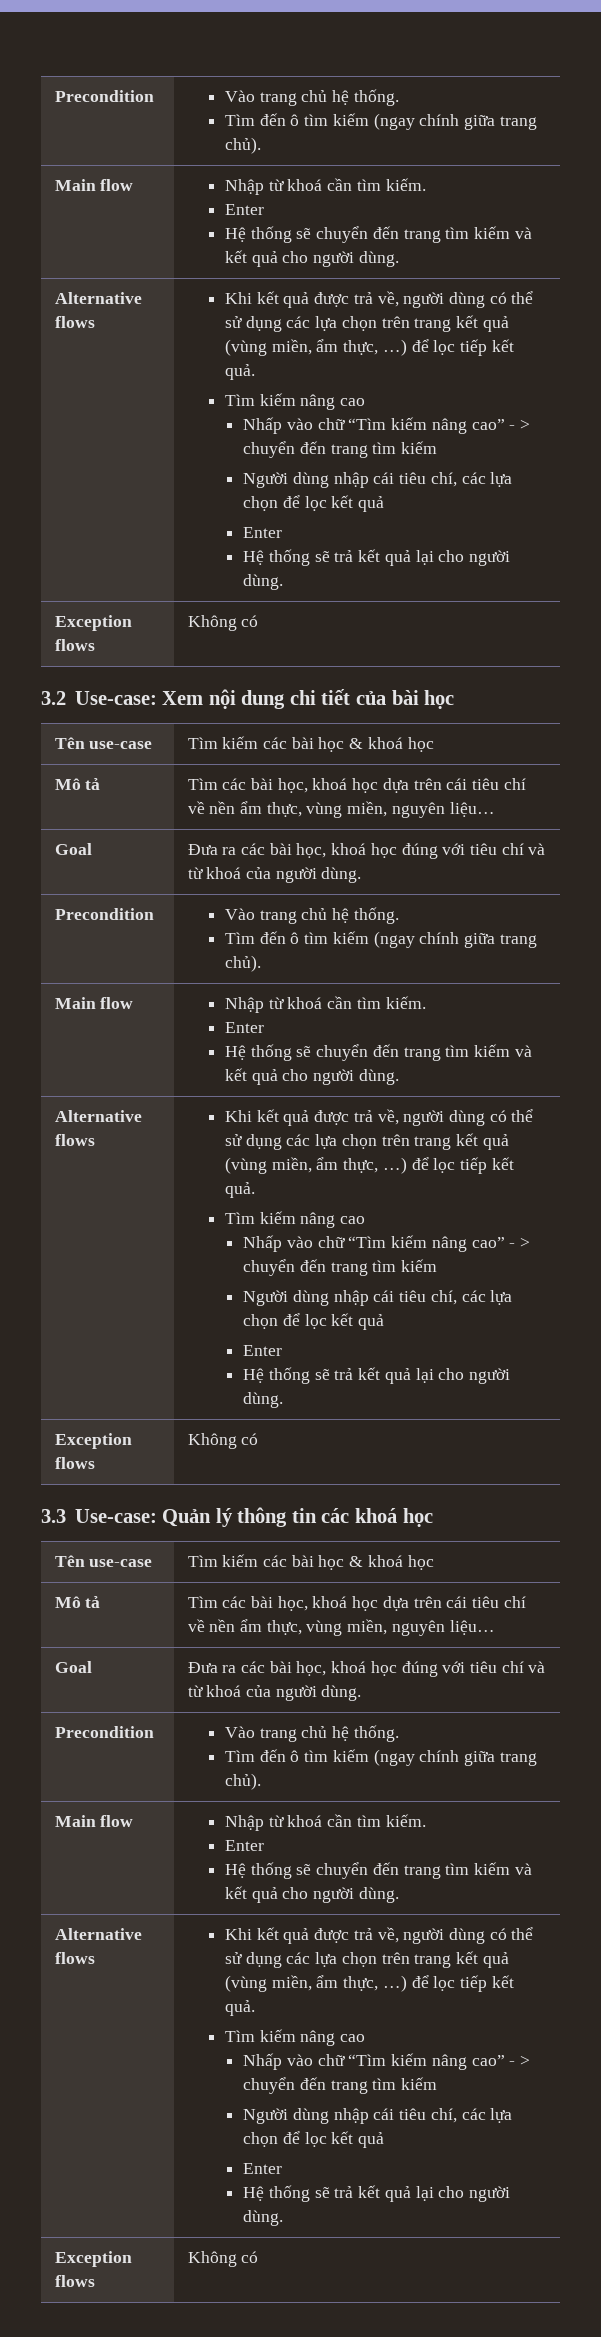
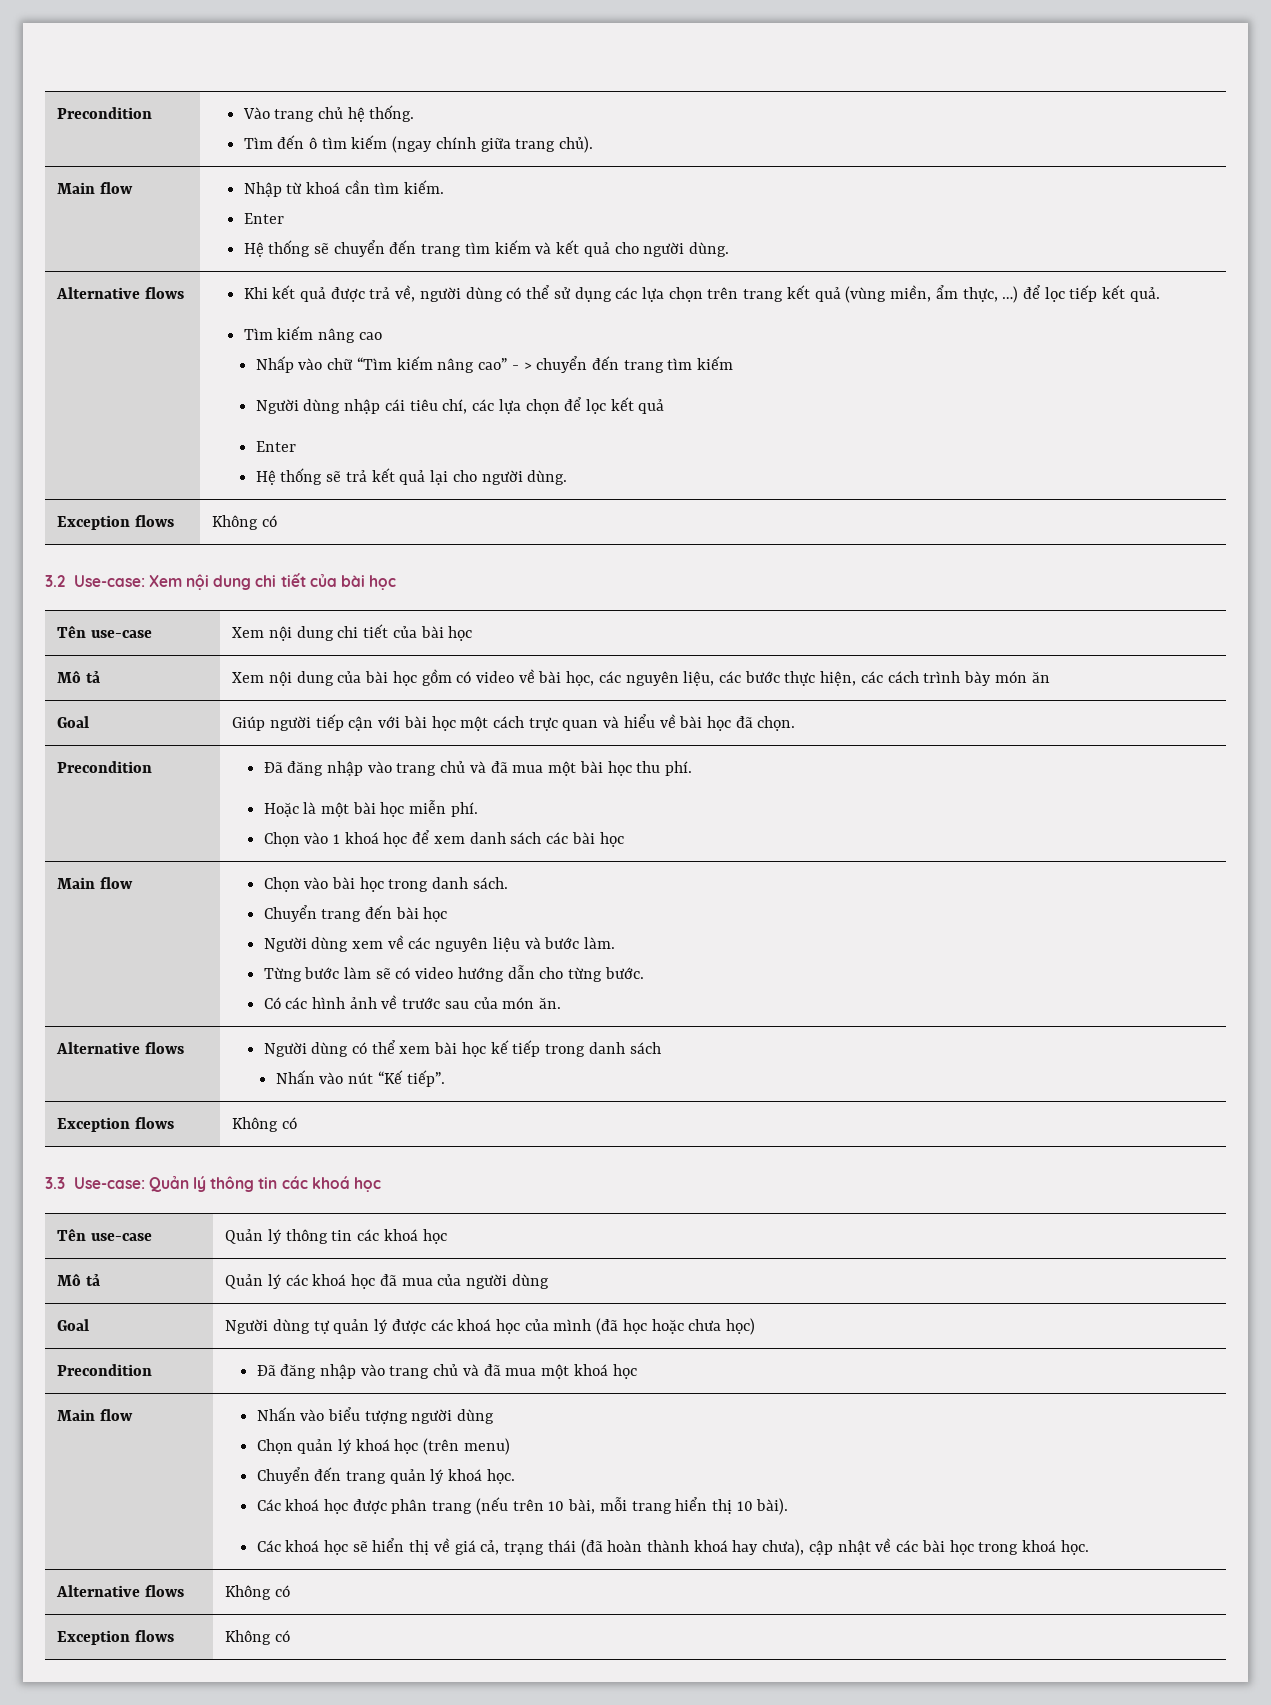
  3.2 Use-case: Xem nội dung chi tiết của bài học
- Tên use-case | Tìm kiếm các bài học & khoá học
- Mô tả | Tìm các bài học, khoá học dựa trên cái tiêu chí về nền ẩm thực, vùng miền, nguyên liệu…
- Goal | Đưa ra các bài học, khoá học đúng với tiêu chí và từ khoá của người dùng.
- Precondition | Vào trang chủ hệ thống.
- Tìm đến ô tìm kiếm (ngay chính giữa trang chủ).
- Main flow | Nhập từ khoá cần tìm kiếm.
- Enter
- Hệ thống sẽ chuyển đến trang tìm kiếm và kết quả cho người dùng.
- Alternative flows | Khi kết quả được trả về, người dùng có thể sử dụng các lựa chọn trên trang kết quả (vùng miền, ẩm thực, …) để lọc tiếp kết quả.
- Tìm kiếm nâng cao
- Nhấp vào chữ “Tìm kiếm nâng cao” - > chuyển đến trang tìm kiếm
- Người dùng nhập cái tiêu chí, các lựa chọn để lọc kết quả
- Enter
- Hệ thống sẽ trả kết quả lại cho người dùng.
+ Tên use-case | Xem nội dung chi tiết của bài học
+ Mô tả | Xem nội dung của bài học gồm có video về bài học, các nguyên liệu, các bước thực hiện, các cách trình bày món ăn
+ Goal | Giúp người tiếp cận với bài học một cách trực quan và hiểu về bài học đã chọn.
+ Precondition | Đã đăng nhập vào trang chủ và đã mua một bài học thu phí.
+ Hoặc là một bài học miễn phí.
+ Chọn vào 1 khoá học để xem danh sách các bài học
+ Main flow | Chọn vào bài học trong danh sách.
+ Chuyển trang đến bài học
+ Người dùng xem về các nguyên liệu và bước làm.
+ Từng bước làm sẽ có video hướng dẫn cho từng bước.
+ Có các hình ảnh về trước sau của món ăn.
+ Alternative flows | Người dùng có thể xem bài học kế tiếp trong danh sách
+ Nhấn vào nút “Kế tiếp”.
  3.3 Use-case: Quản lý thông tin các khoá học
- Tên use-case | Tìm kiếm các bài học & khoá học
- Mô tả | Tìm các bài học, khoá học dựa trên cái tiêu chí về nền ẩm thực, vùng miền, nguyên liệu…
- Goal | Đưa ra các bài học, khoá học đúng với tiêu chí và từ khoá của người dùng.
- Precondition | Vào trang chủ hệ thống.
- Tìm đến ô tìm kiếm (ngay chính giữa trang chủ).
- Main flow | Nhập từ khoá cần tìm kiếm.
- Enter
- Hệ thống sẽ chuyển đến trang tìm kiếm và kết quả cho người dùng.
- Alternative flows | Khi kết quả được trả về, người dùng có thể sử dụng các lựa chọn trên trang kết quả (vùng miền, ẩm thực, …) để lọc tiếp kết quả.
- Tìm kiếm nâng cao
- Nhấp vào chữ “Tìm kiếm nâng cao” - > chuyển đến trang tìm kiếm
- Người dùng nhập cái tiêu chí, các lựa chọn để lọc kết quả
- Enter
- Hệ thống sẽ trả kết quả lại cho người dùng.
+ Tên use-case | Quản lý thông tin các khoá học
+ Mô tả | Quản lý các khoá học đã mua của người dùng
+ Goal | Người dùng tự quản lý được các khoá học của mình (đã học hoặc chưa học)
+ Precondition | Đã đăng nhập vào trang chủ và đã mua một khoá học
+ Main flow | Nhấn vào biểu tượng người dùng
+ Chọn quản lý khoá học (trên menu)
+ Chuyển đến trang quản lý khoá học.
+ Các khoá học được phân trang (nếu trên 10 bài, mỗi trang hiển thị 10 bài).
+ Các khoá học sẽ hiển thị về giá cả, trạng thái (đã hoàn thành khoá hay chưa), cập nhật về các bài học trong khoá học.
+ Alternative flows | Không có

